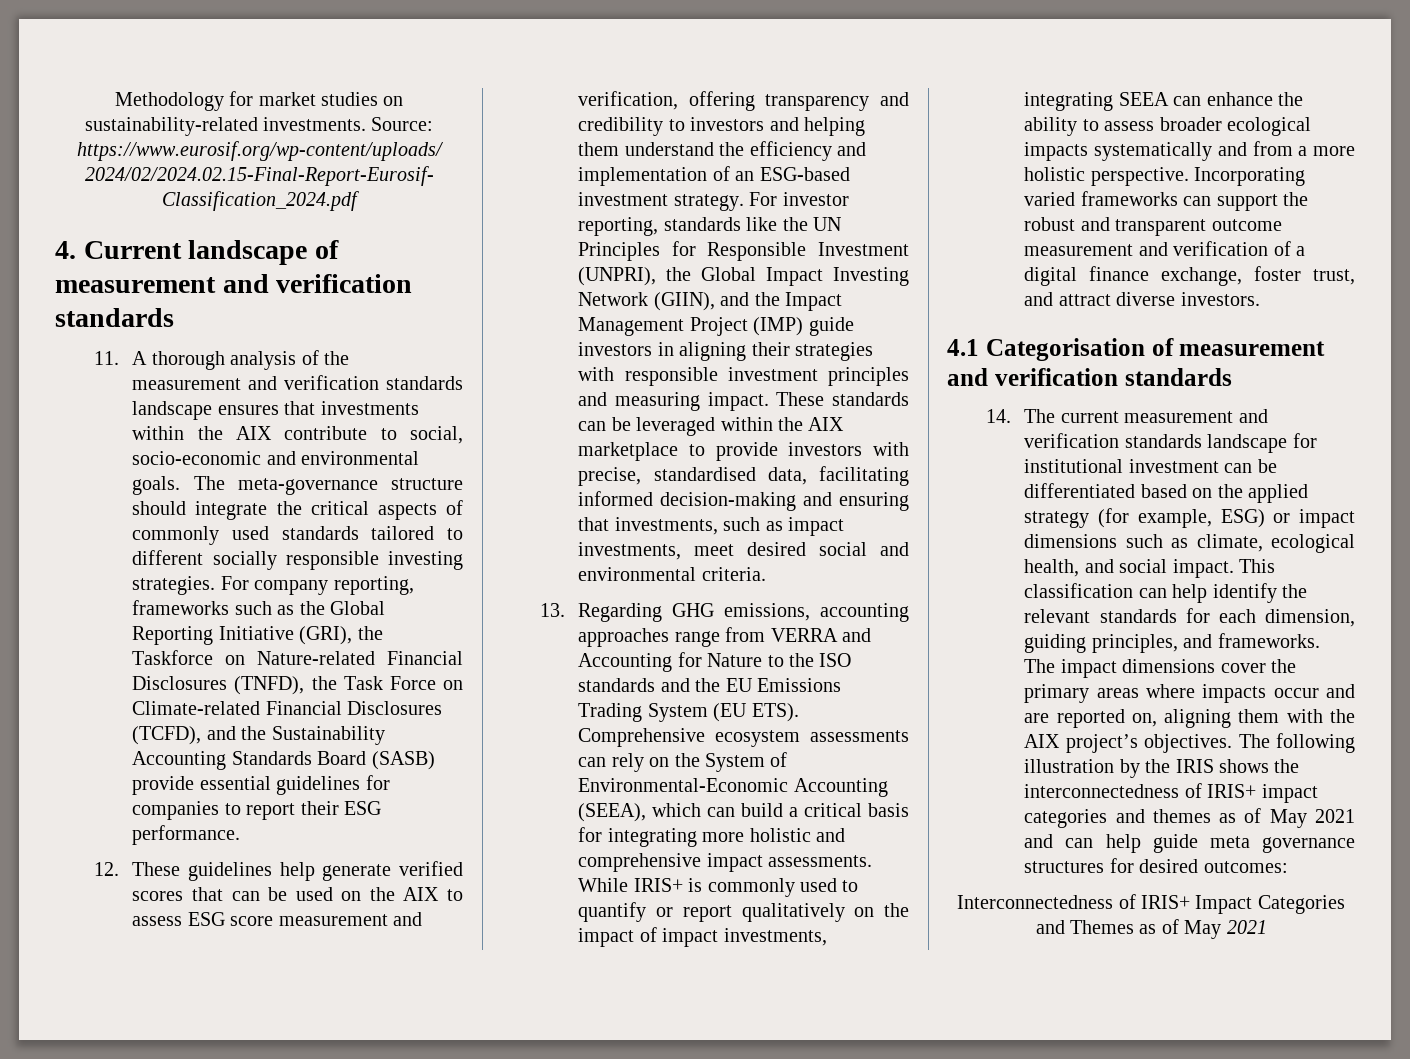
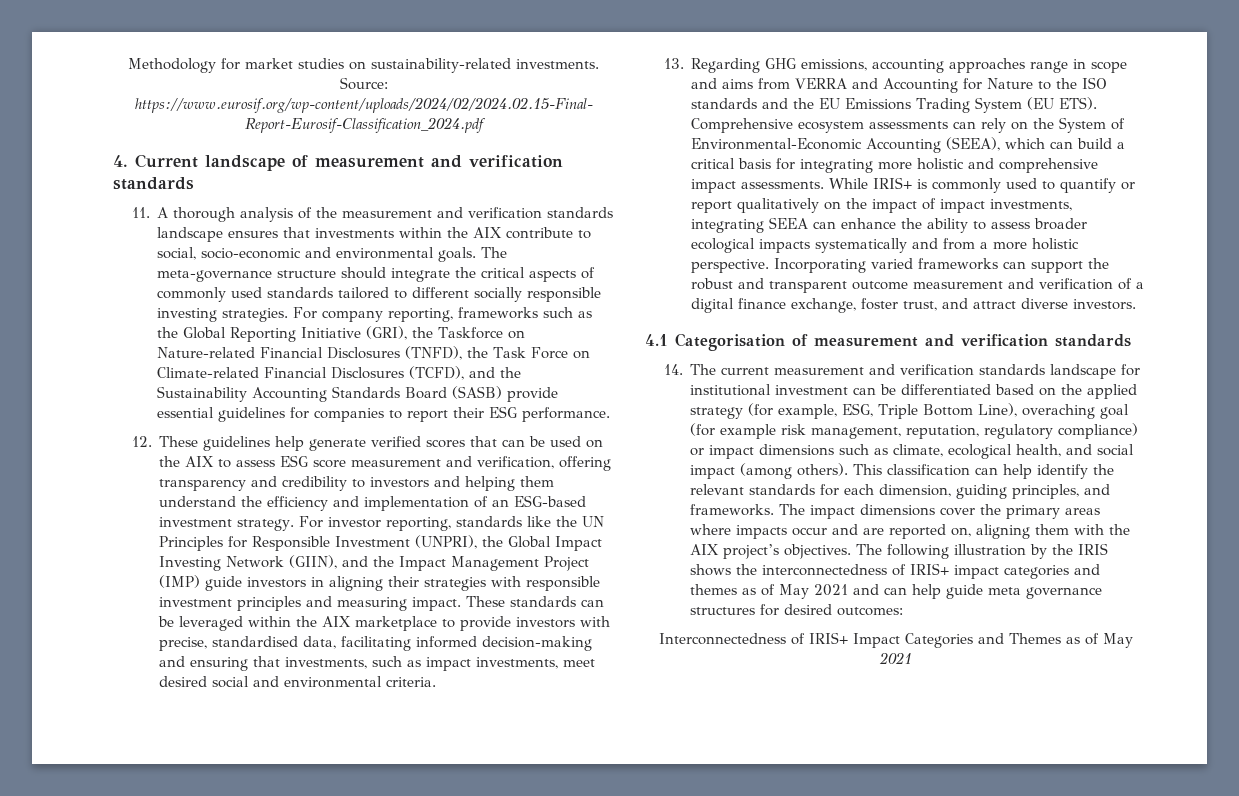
- 13. Regarding GHG emissions, accounting approaches range from VERRA and Accounting for Nature to the ISO standards and the EU Emissions Trading System (EU ETS).
+ 13. Regarding GHG emissions, accounting approaches range in scope and aims from VERRA and Accounting for Nature to the ISO standards and the EU Emissions Trading System (EU ETS).
- 14. The current measurement and verification standards landscape for institutional investment can be differentiated based on the applied strategy (for example, ESG) or impact dimensions such as climate, ecological health, and social impact.
+ 14. The current measurement and verification standards landscape for institutional investment can be differentiated based on the applied strategy (for example, ESG, Triple Bottom Line), overaching goal (for example risk management, reputation, regulatory compliance) or impact dimensions such as climate, ecological health, and social impact (among others).

